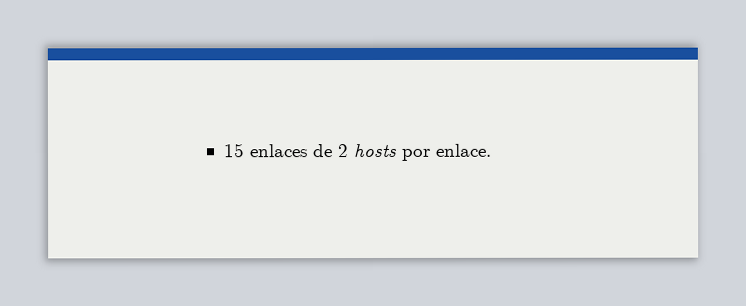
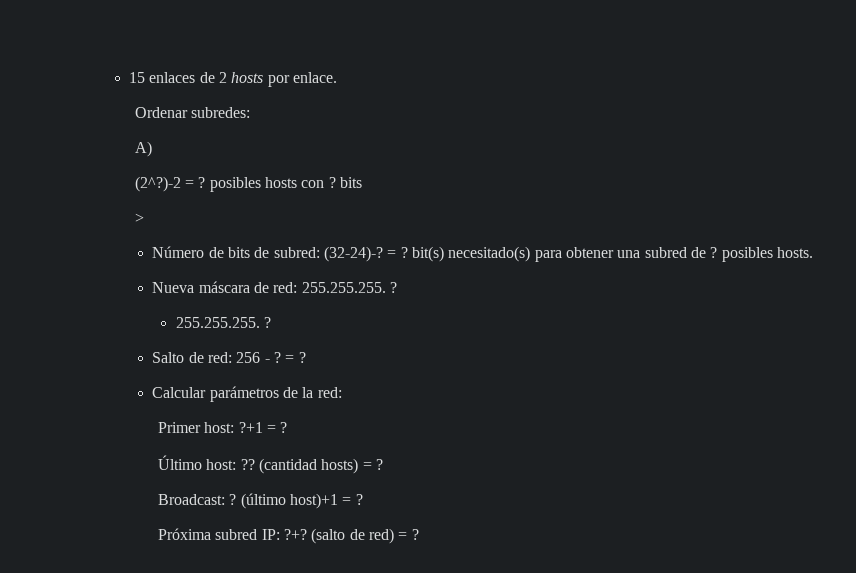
+ Ordenar subredes:
+ A)
+ (2^?)-2 = ? posibles hosts con ? bits
+ >
+ Número de bits de subred: (32-24)-? = ? bit(s) necesitado(s) para obtener una subred de ? posibles hosts.
+ Nueva máscara de red: 255.255.255. ?
+ 255.255.255. ?
+ Salto de red: 256 - ? = ?
+ Calcular parámetros de la red:
+ Primer host: ?+1 = ?
+ Último host: ?? (cantidad hosts) = ?
+ Broadcast: ? (último host)+1 = ?
+ Próxima subred IP: ?+? (salto de red) = ?

